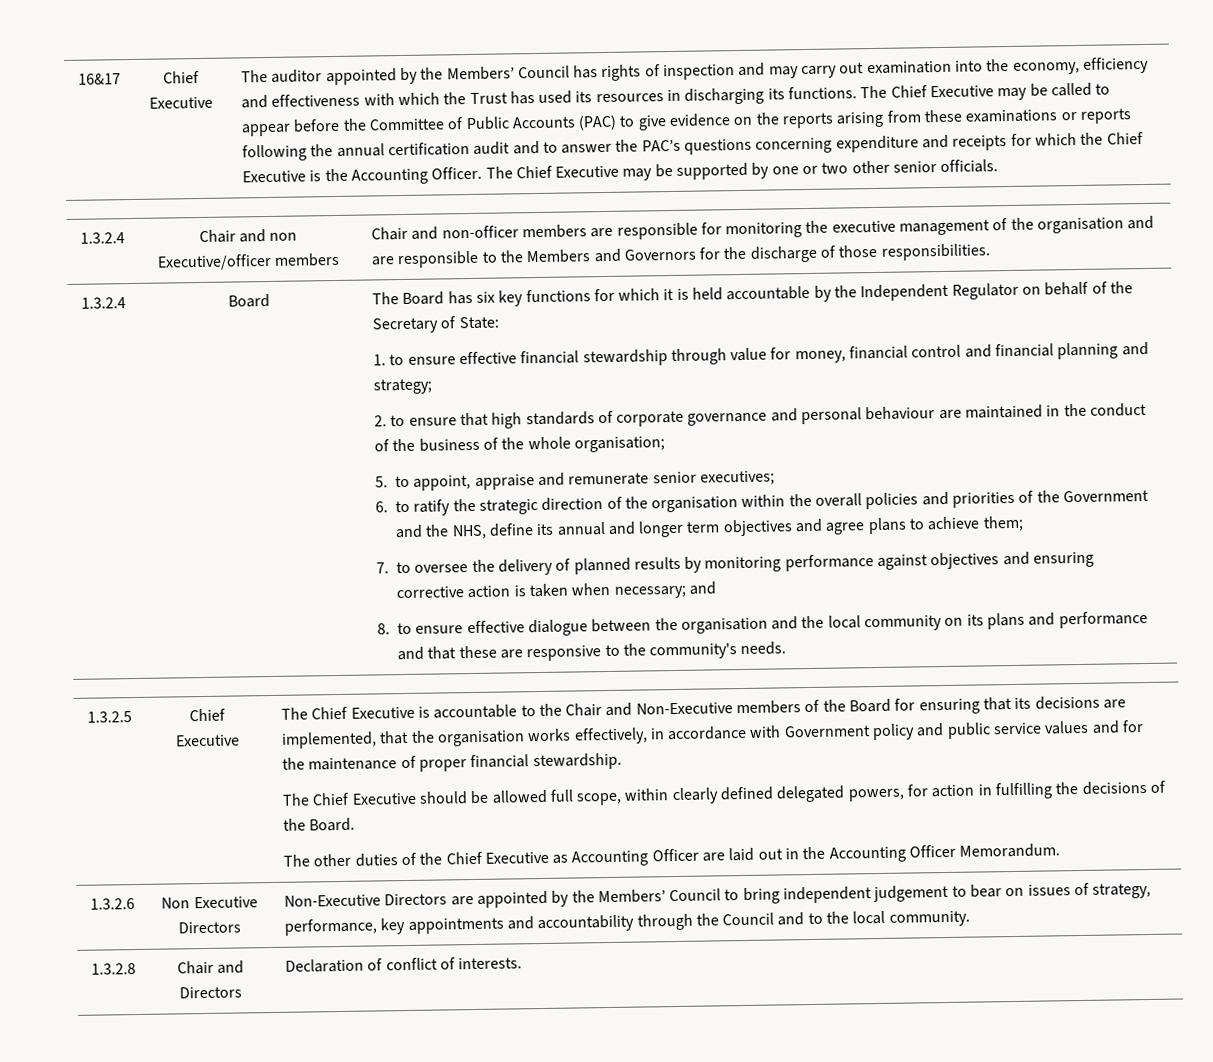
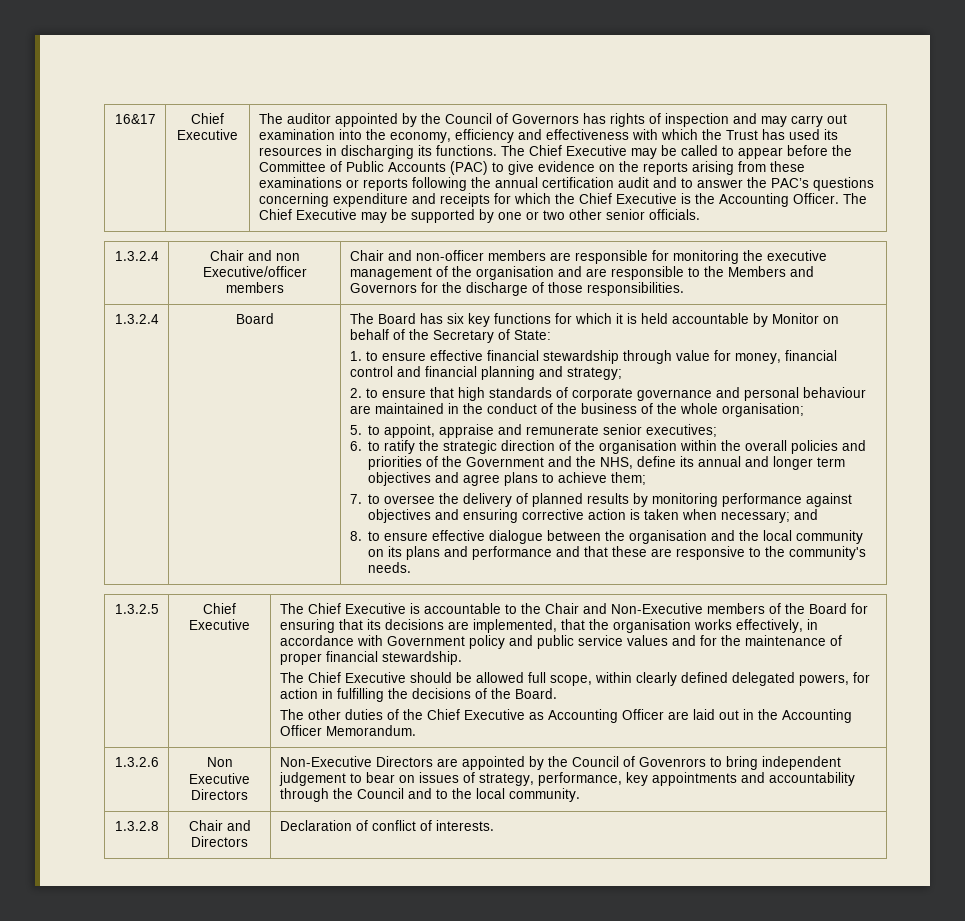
- The auditor appointed by the Members’ Council has rights of inspection and may carry out examination into the economy, efficiency and effectiveness with which the Trust has used its resources in discharging its functions.
+ The auditor appointed by the Council of Governors has rights of inspection and may carry out examination into the economy, efficiency and effectiveness with which the Trust has used its resources in discharging its functions.
- The Board has six key functions for which it is held accountable by the Independent Regulator on behalf of the Secretary of State:
+ The Board has six key functions for which it is held accountable by Monitor on behalf of the Secretary of State:
- 1.3.2.6 | Non Executive Directors | Non-Executive Directors are appointed by the Members’ Council to bring independent judgement to bear on issues of strategy, performance, key appointments and accountability through the Council and to the local community.
+ 1.3.2.6 | Non Executive Directors | Non-Executive Directors are appointed by the Council of Govenrors to bring independent judgement to bear on issues of strategy, performance, key appointments and accountability through the Council and to the local community.

